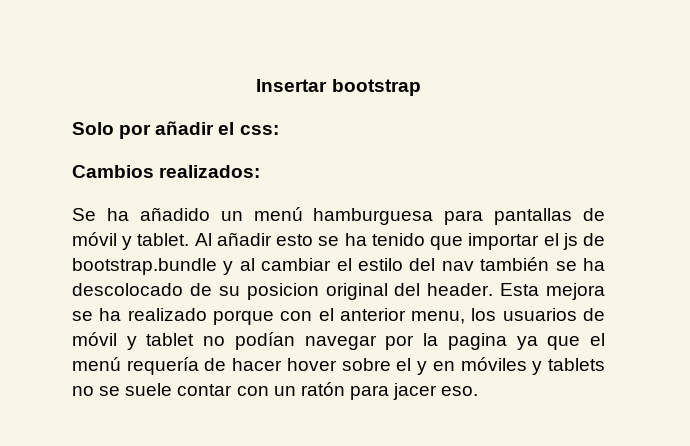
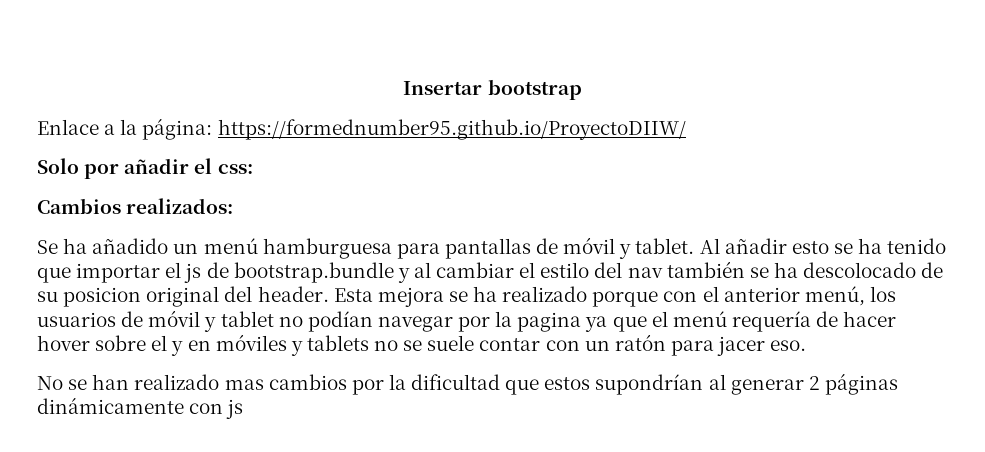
+ Enlace a la página: https://formednumber95.github.io/ProyectoDIIW/
- Esta mejora se ha realizado porque con el anterior menu, los usuarios de móvil y tablet no podían navegar por la pagina ya que el menú requería de hacer hover sobre el y en móviles y tablets no se suele contar con un ratón para jacer eso.
+ Esta mejora se ha realizado porque con el anterior menú, los usuarios de móvil y tablet no podían navegar por la pagina ya que el menú requería de hacer hover sobre el y en móviles y tablets no se suele contar con un ratón para jacer eso.
+ No se han realizado mas cambios por la dificultad que estos supondrían al generar 2 páginas dinámicamente con js

